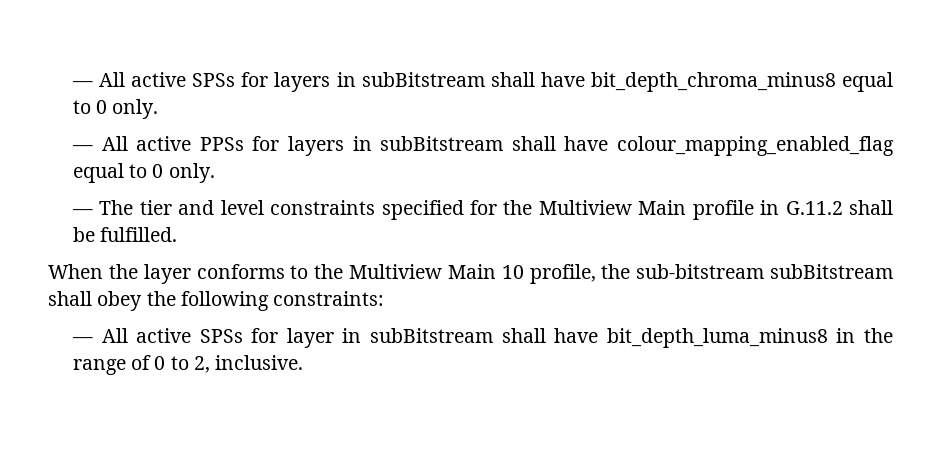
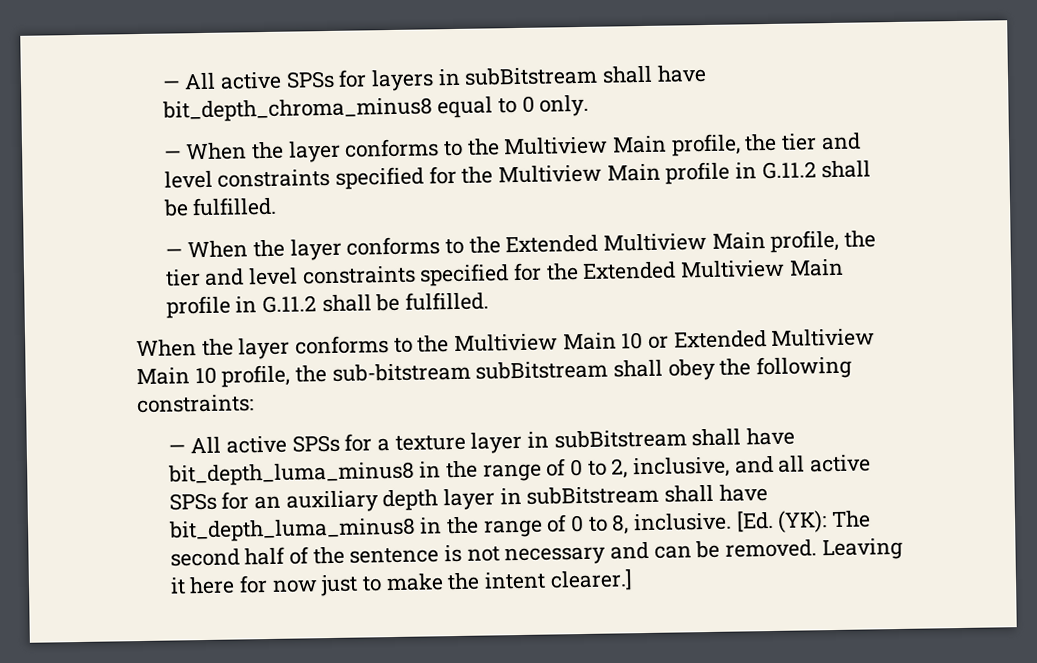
- — All active PPSs for layers in subBitstream shall have colour_mapping_enabled_flag equal to 0 only.
- — The tier and level constraints specified for the Multiview Main profile in G.11.2 shall be fulfilled.
+ — When the layer conforms to the Multiview Main profile, the tier and level constraints specified for the Multiview Main profile in G.11.2 shall be fulfilled.
+ — When the layer conforms to the Extended Multiview Main profile, the tier and level constraints specified for the Extended Multiview Main profile in G.11.2 shall be fulfilled.
- When the layer conforms to the Multiview Main 10 profile, the sub-bitstream subBitstream shall obey the following constraints:
+ When the layer conforms to the Multiview Main 10 or Extended Multiview Main 10 profile, the sub-bitstream subBitstream shall obey the following constraints:
- — All active SPSs for layer in subBitstream shall have bit_depth_luma_minus8 in the range of 0 to 2, inclusive.
+ — All active SPSs for a texture layer in subBitstream shall have bit_depth_luma_minus8 in the range of 0 to 2, inclusive, and all active SPSs for an auxiliary depth layer in subBitstream shall have bit_depth_luma_minus8 in the range of 0 to 8, inclusive. [Ed. (YK): The second half of the sentence is not necessary and can be removed. Leaving it here for now just to make the intent clearer.]

